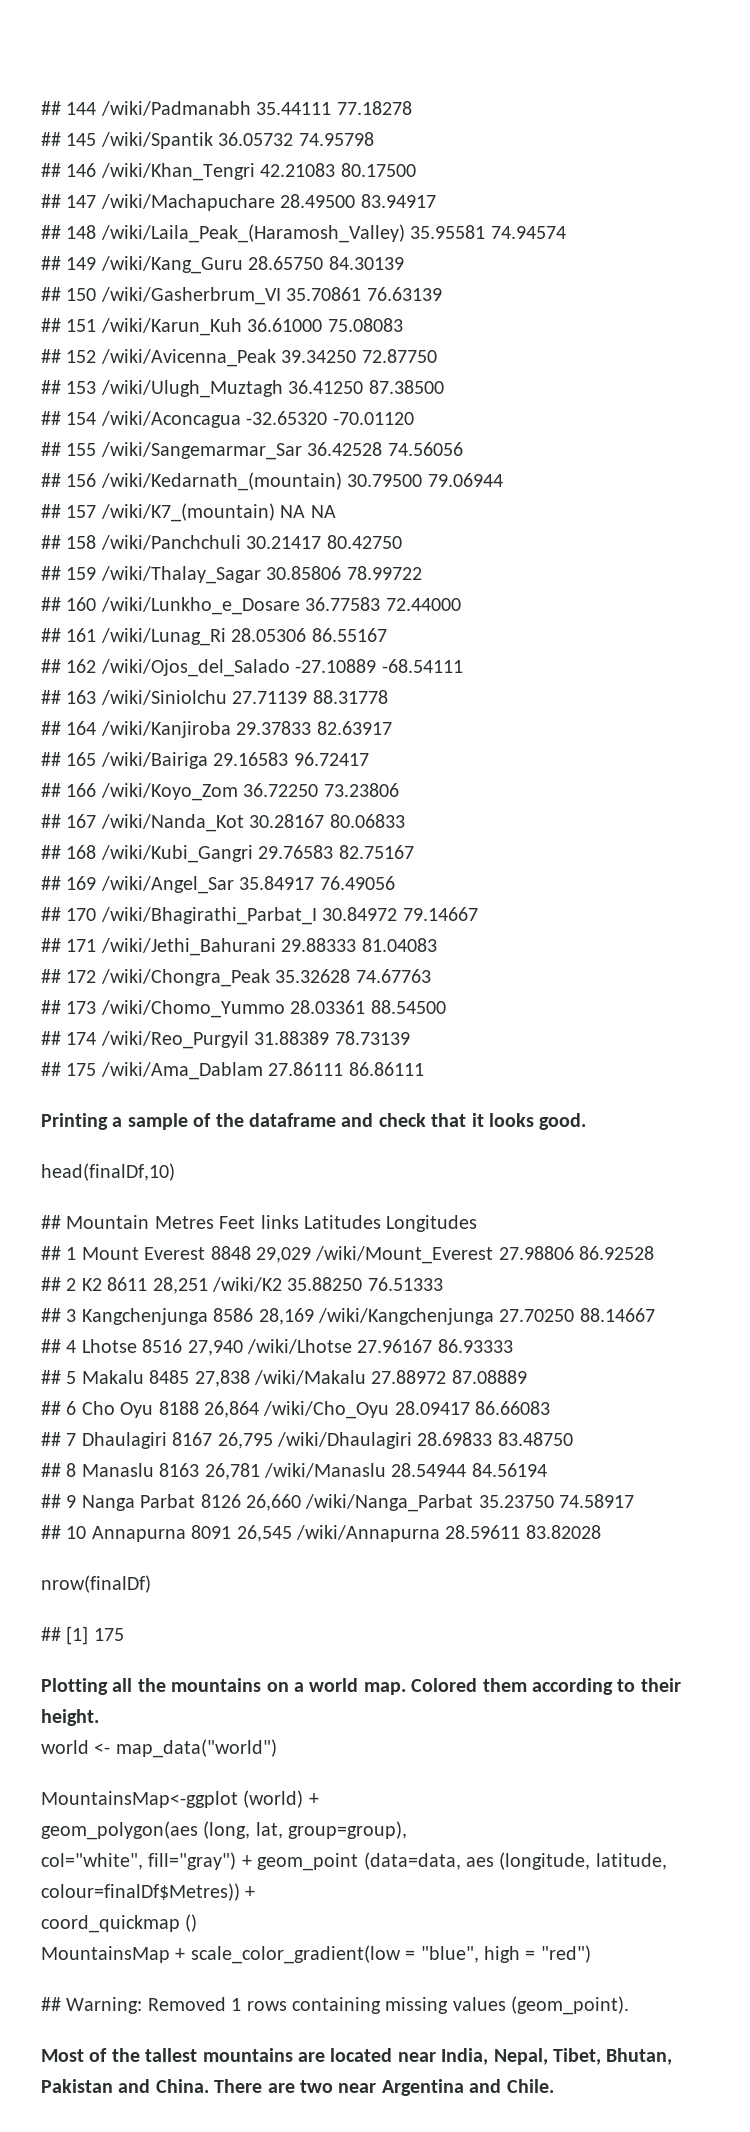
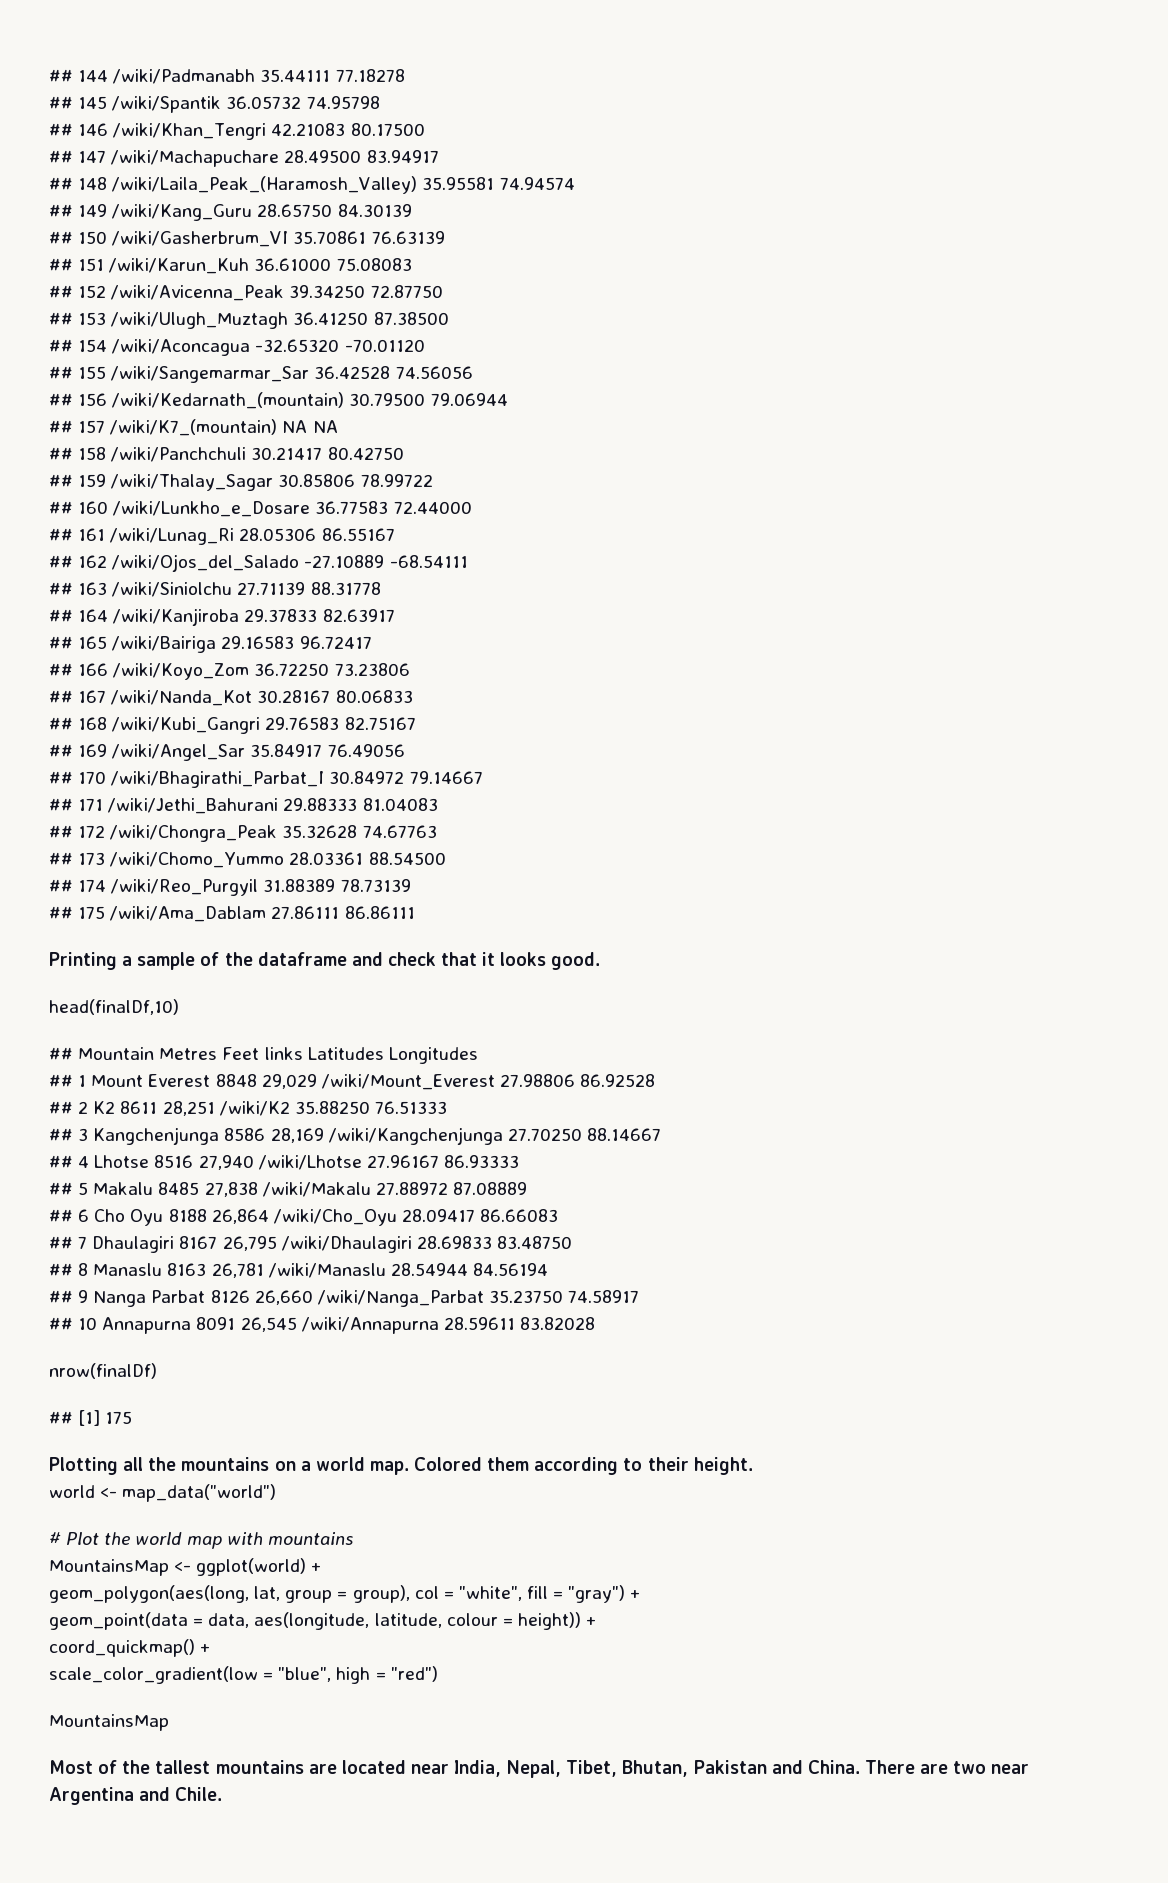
- MountainsMap<-ggplot (world) +
- geom_polygon(aes (long, lat, group=group),
- col="white", fill="gray") + geom_point (data=data, aes (longitude, latitude, colour=finalDf$Metres)) +
- coord_quickmap ()
- MountainsMap + scale_color_gradient(low = "blue", high = "red")
- ## Warning: Removed 1 rows containing missing values (geom_point).
+ # Plot the world map with mountains
+ MountainsMap <- ggplot(world) +
+ geom_polygon(aes(long, lat, group = group), col = "white", fill = "gray") +
+ geom_point(data = data, aes(longitude, latitude, colour = height)) +
+ coord_quickmap() +
+ scale_color_gradient(low = "blue", high = "red")
+ MountainsMap

